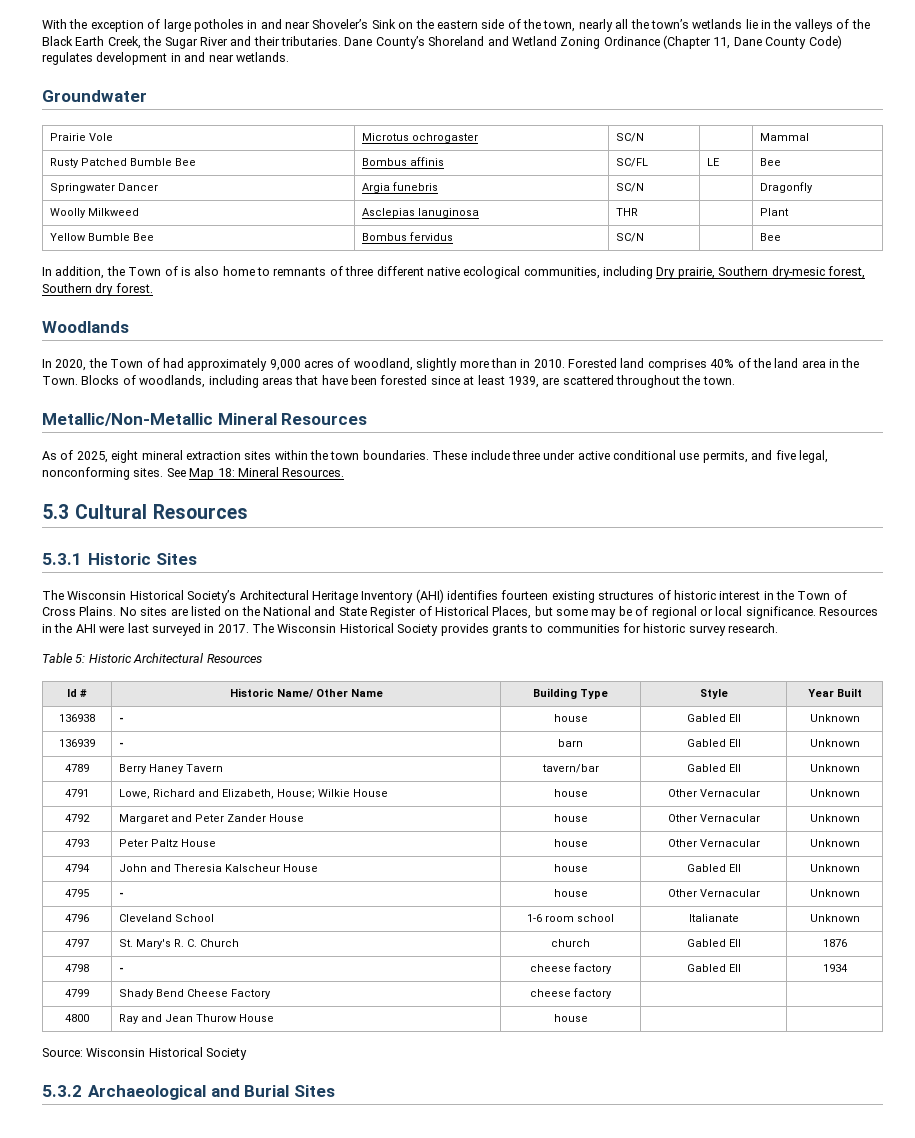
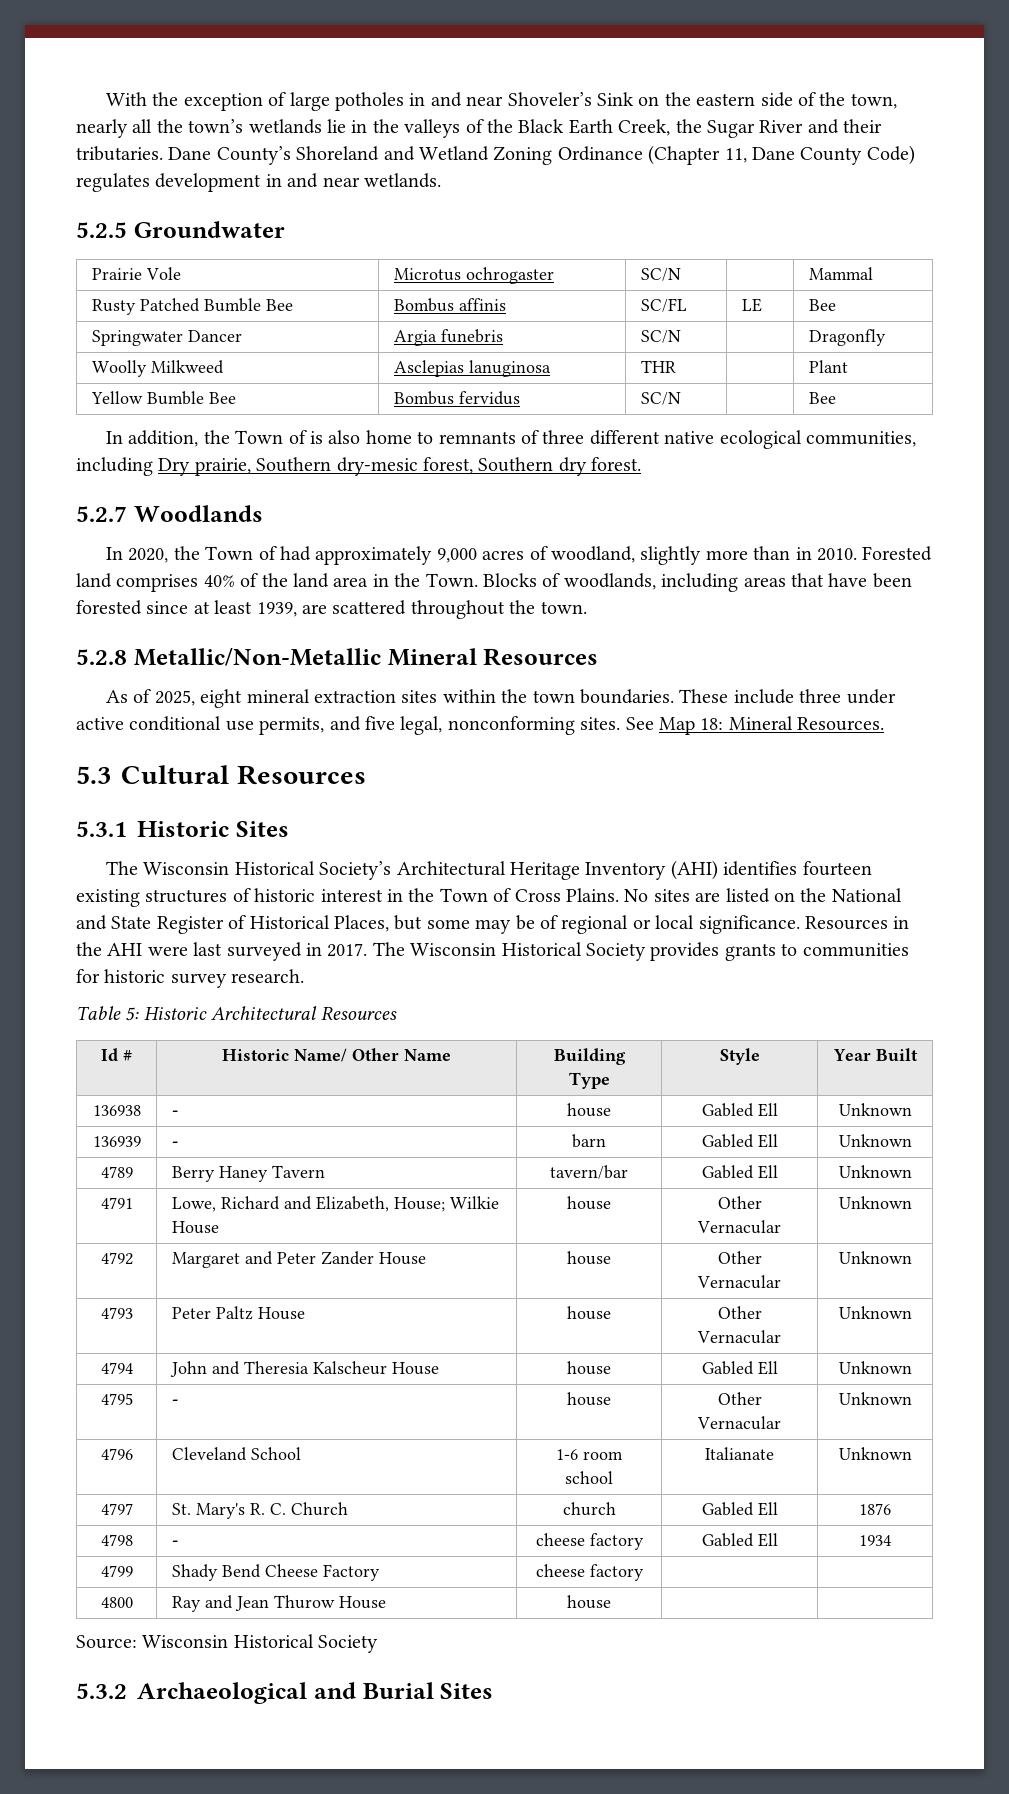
- Groundwater
+ 5.2.5 Groundwater
- Woodlands
+ 5.2.7 Woodlands
- Metallic/Non-Metallic Mineral Resources
+ 5.2.8 Metallic/Non-Metallic Mineral Resources

